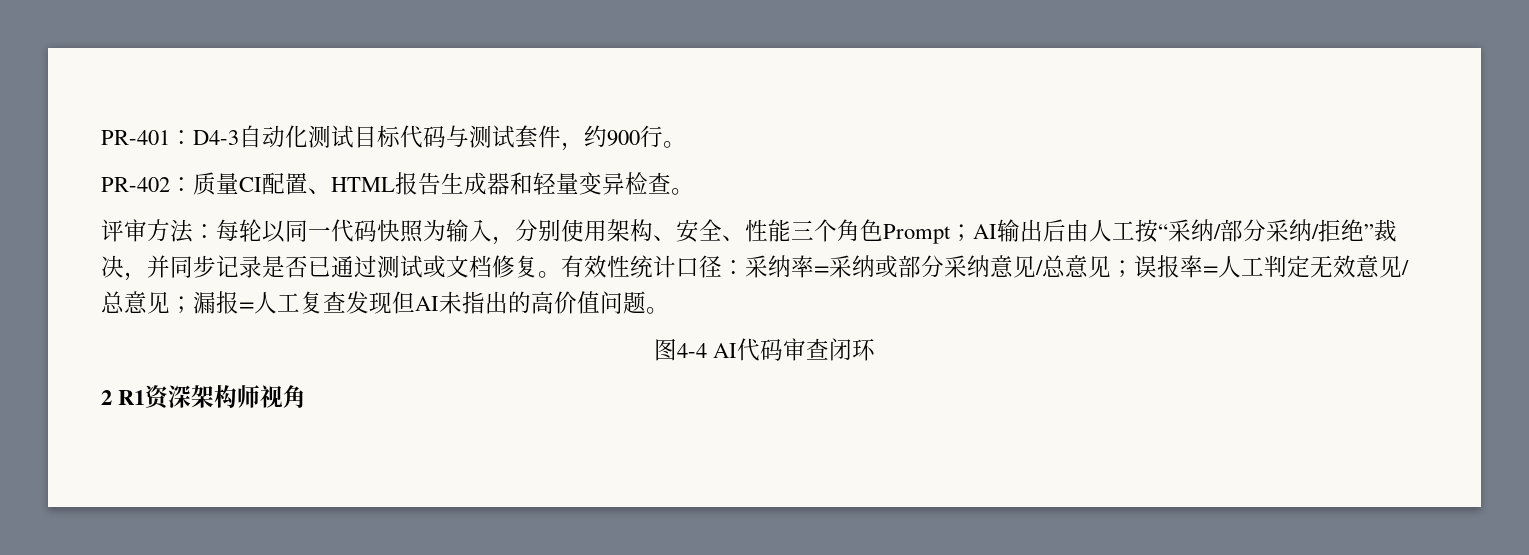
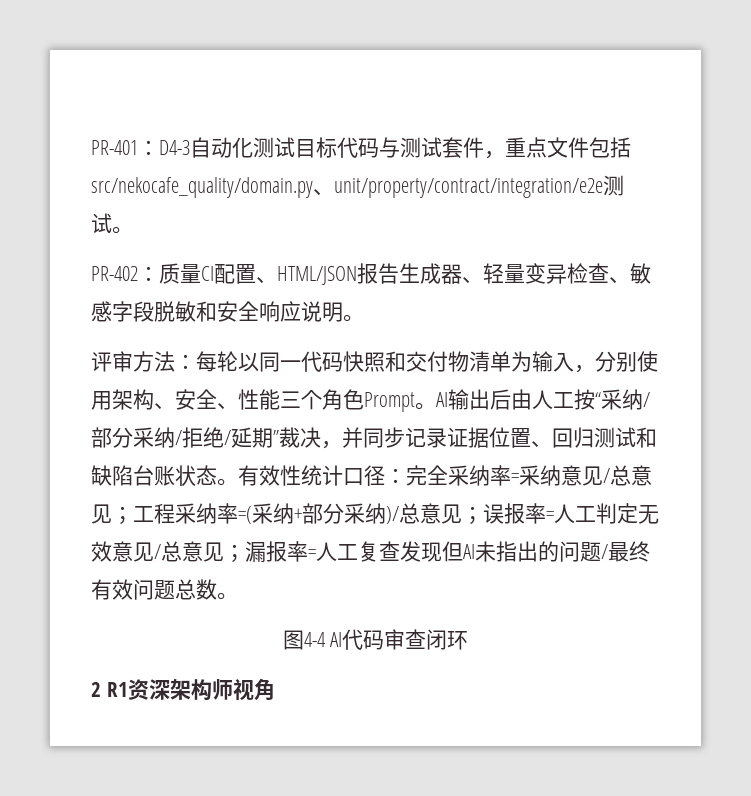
- PR-401：D4-3自动化测试目标代码与测试套件，约900行。
+ PR-401：D4-3自动化测试目标代码与测试套件，重点文件包括src/nekocafe_quality/domain.py、unit/property/contract/integration/e2e测试。
- PR-402：质量CI配置、HTML报告生成器和轻量变异检查。
+ PR-402：质量CI配置、HTML/JSON报告生成器、轻量变异检查、敏感字段脱敏和安全响应说明。
- 评审方法：每轮以同一代码快照为输入，分别使用架构、安全、性能三个角色Prompt；AI输出后由人工按“采纳/部分采纳/拒绝”裁决，并同步记录是否已通过测试或文档修复。
+ 评审方法：每轮以同一代码快照和交付物清单为输入，分别使用架构、安全、性能三个角色Prompt。AI输出后由人工按“采纳/部分采纳/拒绝/延期”裁决，并同步记录证据位置、回归测试和缺陷台账状态。
- 有效性统计口径：采纳率=采纳或部分采纳意见/总意见；误报率=人工判定无效意见/总意见；漏报=人工复查发现但AI未指出的高价值问题。
+ 有效性统计口径：完全采纳率=采纳意见/总意见；工程采纳率=(采纳+部分采纳)/总意见；误报率=人工判定无效意见/总意见；漏报率=人工复查发现但AI未指出的问题/最终有效问题总数。

